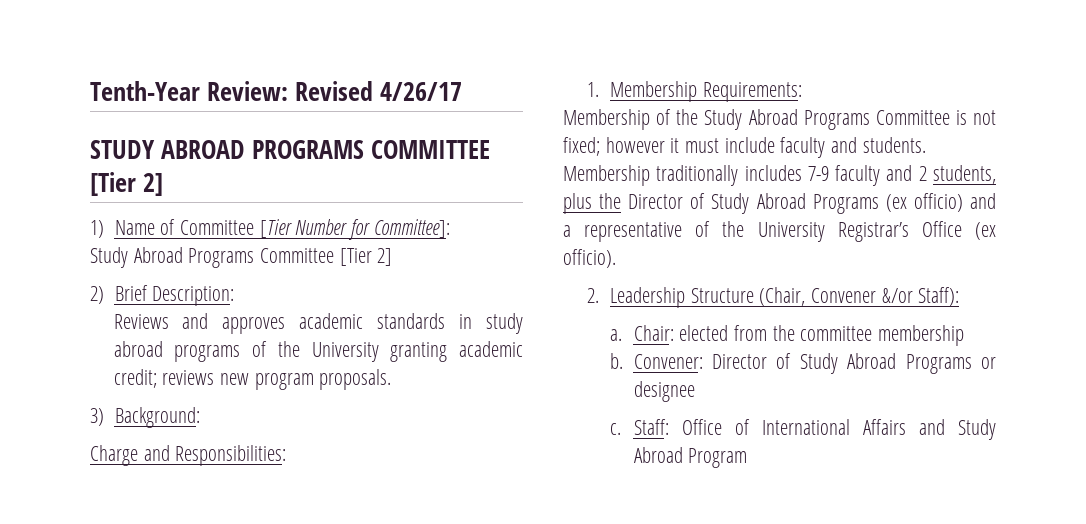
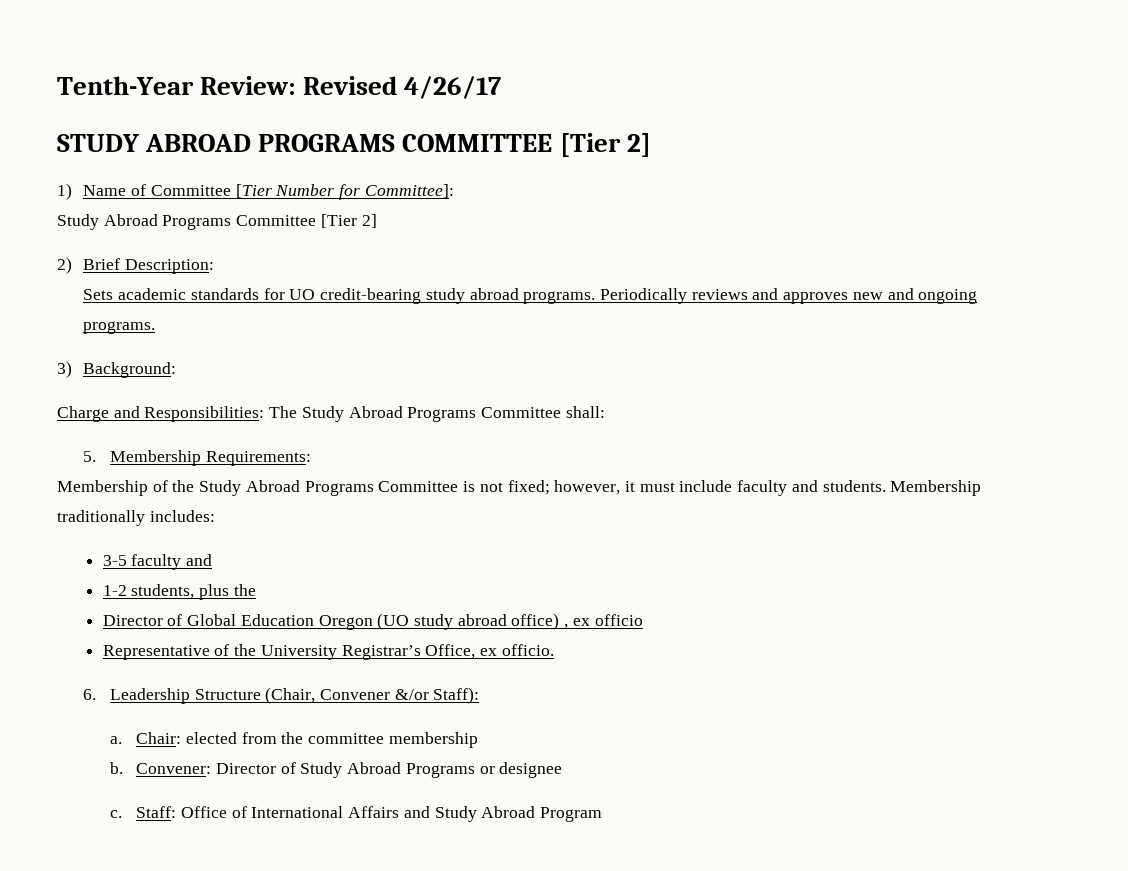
- Reviews and approves academic standards in study abroad programs of the University granting academic credit; reviews new program proposals.
+ Sets academic standards for UO credit-bearing study abroad programs. Periodically reviews and approves new and ongoing programs.
- Charge and Responsibilities:
- 1. Membership Requirements:
+ Charge and Responsibilities: The Study Abroad Programs Committee shall:
+ 5. Membership Requirements:
- Membership of the Study Abroad Programs Committee is not fixed; however it must include faculty and students.
+ Membership of the Study Abroad Programs Committee is not fixed; however, it must include faculty and students.
- Membership traditionally includes 7-9 faculty and 2 students, plus the Director of Study Abroad Programs (ex officio) and a representative of the University Registrar’s Office (ex officio).
- 2. Leadership Structure (Chair, Convener &/or Staff):
+ Membership traditionally includes:
+ 3-5 faculty and
+ 1-2 students, plus the
+ Director of Global Education Oregon (UO study abroad office) , ex officio
+ Representative of the University Registrar’s Office, ex officio.
+ 6. Leadership Structure (Chair, Convener &/or Staff):

